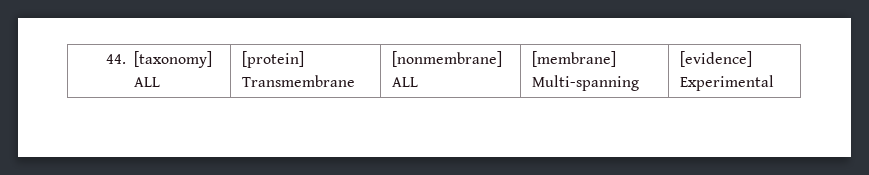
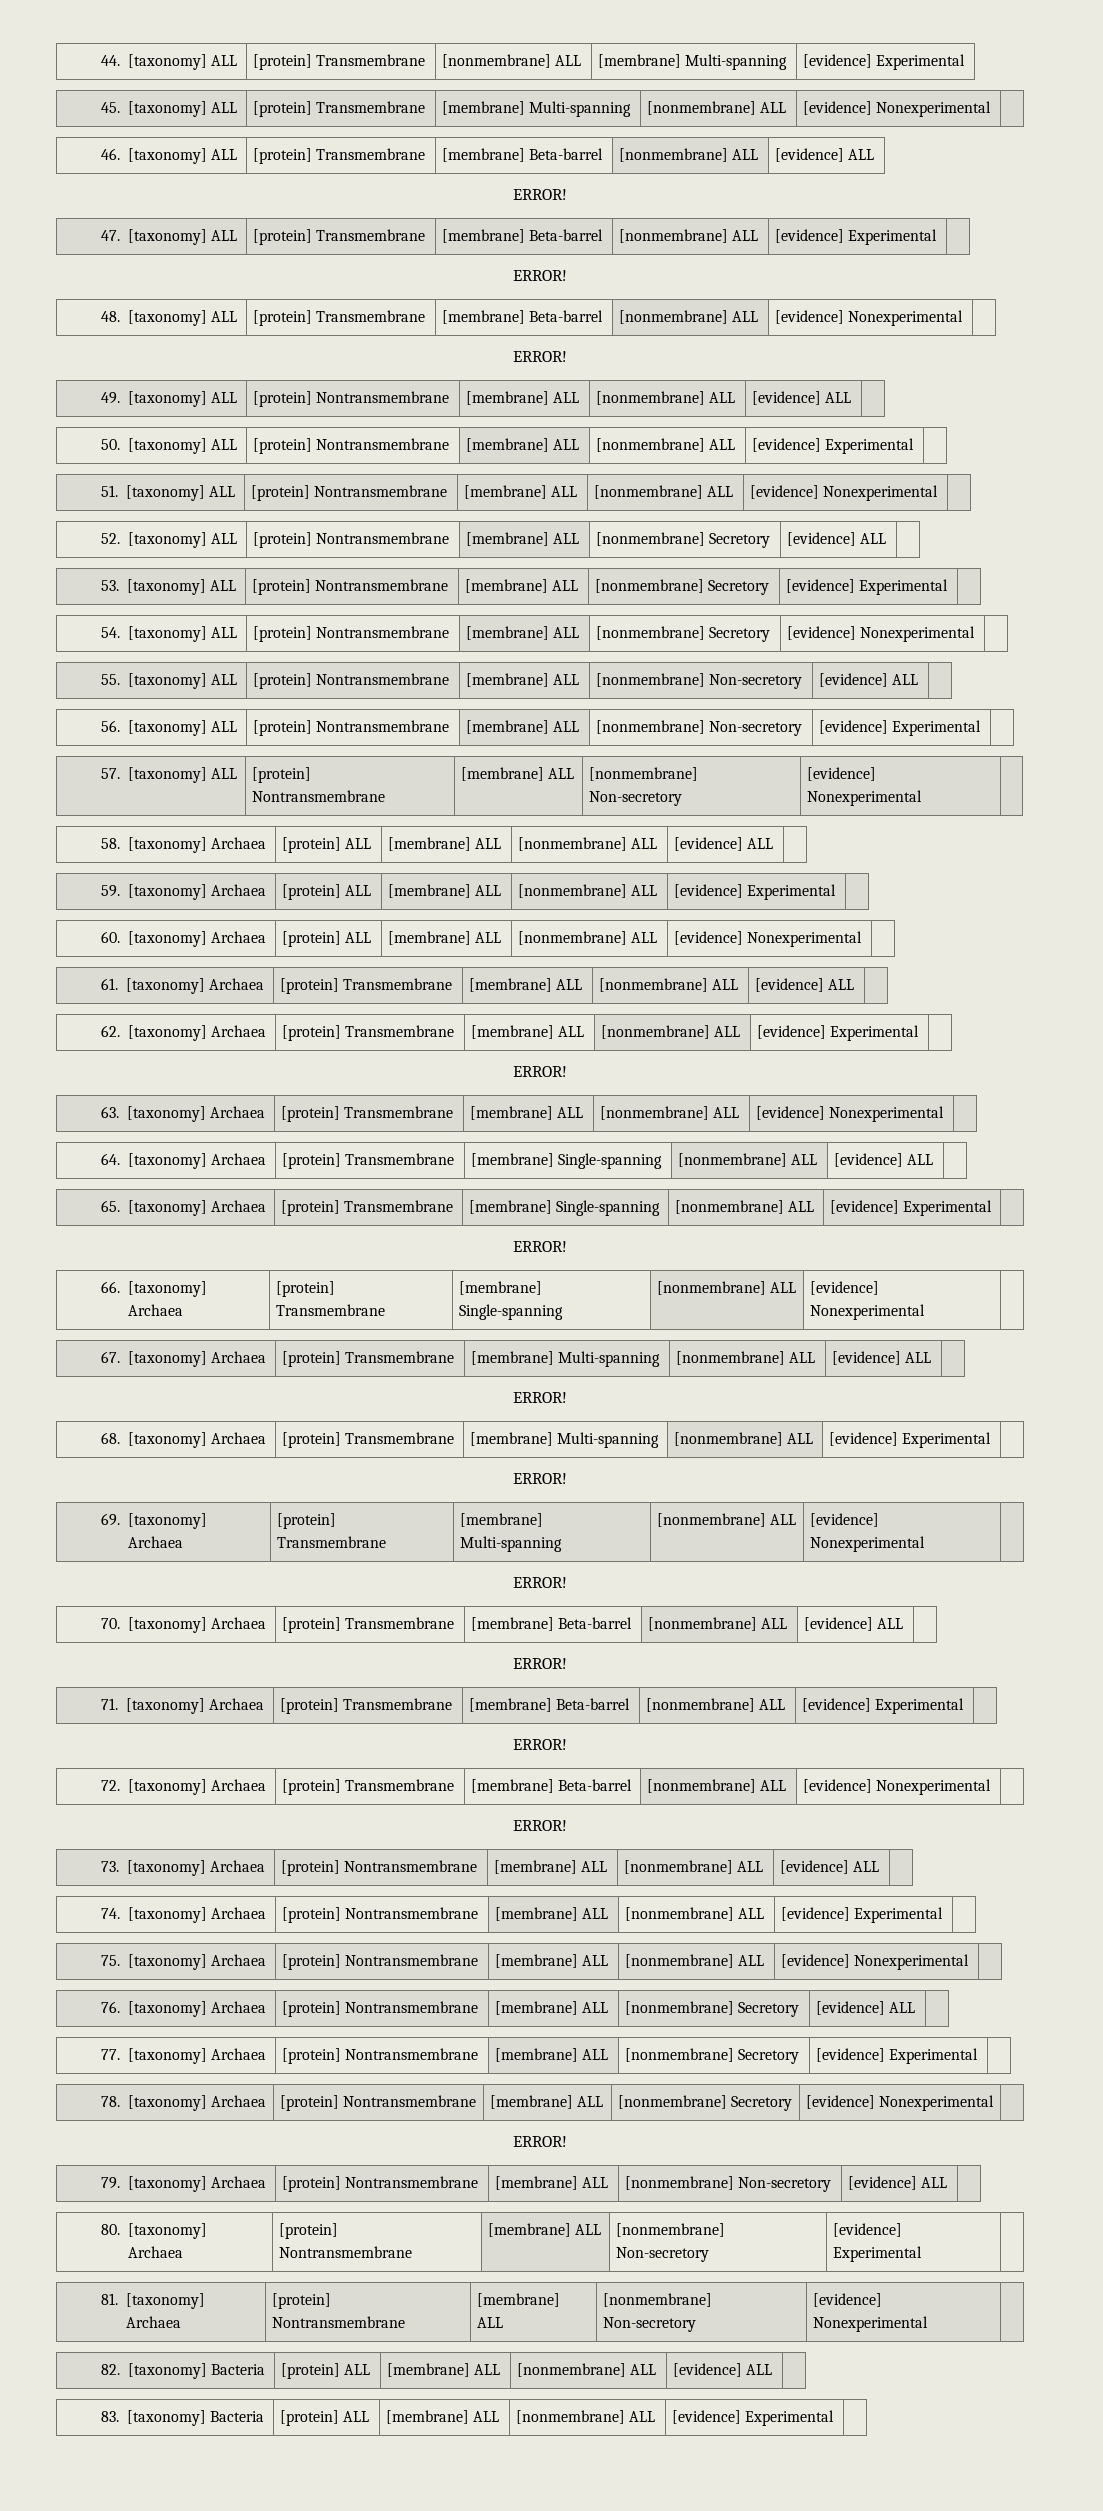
+ 45. [taxonomy] ALL | [protein] Transmembrane | [membrane] Multi-spanning | [nonmembrane] ALL | [evidence] Nonexperimental |
+ 46. [taxonomy] ALL | [protein] Transmembrane | [membrane] Beta-barrel | [nonmembrane] ALL | [evidence] ALL
+ ERROR!
+ 47. [taxonomy] ALL | [protein] Transmembrane | [membrane] Beta-barrel | [nonmembrane] ALL | [evidence] Experimental |
+ ERROR!
+ 48. [taxonomy] ALL | [protein] Transmembrane | [membrane] Beta-barrel | [nonmembrane] ALL | [evidence] Nonexperimental |
+ ERROR!
+ 49. [taxonomy] ALL | [protein] Nontransmembrane | [membrane] ALL | [nonmembrane] ALL | [evidence] ALL |
+ 50. [taxonomy] ALL | [protein] Nontransmembrane | [membrane] ALL | [nonmembrane] ALL | [evidence] Experimental |
+ 51. [taxonomy] ALL | [protein] Nontransmembrane | [membrane] ALL | [nonmembrane] ALL | [evidence] Nonexperimental |
+ 52. [taxonomy] ALL | [protein] Nontransmembrane | [membrane] ALL | [nonmembrane] Secretory | [evidence] ALL |
+ 53. [taxonomy] ALL | [protein] Nontransmembrane | [membrane] ALL | [nonmembrane] Secretory | [evidence] Experimental |
+ 54. [taxonomy] ALL | [protein] Nontransmembrane | [membrane] ALL | [nonmembrane] Secretory | [evidence] Nonexperimental |
+ 55. [taxonomy] ALL | [protein] Nontransmembrane | [membrane] ALL | [nonmembrane] Non-secretory | [evidence] ALL |
+ 56. [taxonomy] ALL | [protein] Nontransmembrane | [membrane] ALL | [nonmembrane] Non-secretory | [evidence] Experimental |
+ 57. [taxonomy] ALL | [protein] Nontransmembrane | [membrane] ALL | [nonmembrane] Non-secretory | [evidence] Nonexperimental |
+ 58. [taxonomy] Archaea | [protein] ALL | [membrane] ALL | [nonmembrane] ALL | [evidence] ALL |
+ 59. [taxonomy] Archaea | [protein] ALL | [membrane] ALL | [nonmembrane] ALL | [evidence] Experimental |
+ 60. [taxonomy] Archaea | [protein] ALL | [membrane] ALL | [nonmembrane] ALL | [evidence] Nonexperimental |
+ 61. [taxonomy] Archaea | [protein] Transmembrane | [membrane] ALL | [nonmembrane] ALL | [evidence] ALL |
+ 62. [taxonomy] Archaea | [protein] Transmembrane | [membrane] ALL | [nonmembrane] ALL | [evidence] Experimental |
+ ERROR!
+ 63. [taxonomy] Archaea | [protein] Transmembrane | [membrane] ALL | [nonmembrane] ALL | [evidence] Nonexperimental |
+ 64. [taxonomy] Archaea | [protein] Transmembrane | [membrane] Single-spanning | [nonmembrane] ALL | [evidence] ALL |
+ 65. [taxonomy] Archaea | [protein] Transmembrane | [membrane] Single-spanning | [nonmembrane] ALL | [evidence] Experimental |
+ ERROR!
+ 66. [taxonomy] Archaea | [protein] Transmembrane | [membrane] Single-spanning | [nonmembrane] ALL | [evidence] Nonexperimental |
+ 67. [taxonomy] Archaea | [protein] Transmembrane | [membrane] Multi-spanning | [nonmembrane] ALL | [evidence] ALL |
+ ERROR!
+ 68. [taxonomy] Archaea | [protein] Transmembrane | [membrane] Multi-spanning | [nonmembrane] ALL | [evidence] Experimental |
+ ERROR!
+ 69. [taxonomy] Archaea | [protein] Transmembrane | [membrane] Multi-spanning | [nonmembrane] ALL | [evidence] Nonexperimental |
+ ERROR!
+ 70. [taxonomy] Archaea | [protein] Transmembrane | [membrane] Beta-barrel | [nonmembrane] ALL | [evidence] ALL |
+ ERROR!
+ 71. [taxonomy] Archaea | [protein] Transmembrane | [membrane] Beta-barrel | [nonmembrane] ALL | [evidence] Experimental |
+ ERROR!
+ 72. [taxonomy] Archaea | [protein] Transmembrane | [membrane] Beta-barrel | [nonmembrane] ALL | [evidence] Nonexperimental |
+ ERROR!
+ 73. [taxonomy] Archaea | [protein] Nontransmembrane | [membrane] ALL | [nonmembrane] ALL | [evidence] ALL |
+ 74. [taxonomy] Archaea | [protein] Nontransmembrane | [membrane] ALL | [nonmembrane] ALL | [evidence] Experimental |
+ 75. [taxonomy] Archaea | [protein] Nontransmembrane | [membrane] ALL | [nonmembrane] ALL | [evidence] Nonexperimental |
+ 76. [taxonomy] Archaea | [protein] Nontransmembrane | [membrane] ALL | [nonmembrane] Secretory | [evidence] ALL |
+ 77. [taxonomy] Archaea | [protein] Nontransmembrane | [membrane] ALL | [nonmembrane] Secretory | [evidence] Experimental |
+ 78. [taxonomy] Archaea | [protein] Nontransmembrane | [membrane] ALL | [nonmembrane] Secretory | [evidence] Nonexperimental |
+ ERROR!
+ 79. [taxonomy] Archaea | [protein] Nontransmembrane | [membrane] ALL | [nonmembrane] Non-secretory | [evidence] ALL |
+ 80. [taxonomy] Archaea | [protein] Nontransmembrane | [membrane] ALL | [nonmembrane] Non-secretory | [evidence] Experimental |
+ 81. [taxonomy] Archaea | [protein] Nontransmembrane | [membrane] ALL | [nonmembrane] Non-secretory | [evidence] Nonexperimental |
+ 82. [taxonomy] Bacteria | [protein] ALL | [membrane] ALL | [nonmembrane] ALL | [evidence] ALL |
+ 83. [taxonomy] Bacteria | [protein] ALL | [membrane] ALL | [nonmembrane] ALL | [evidence] Experimental |

